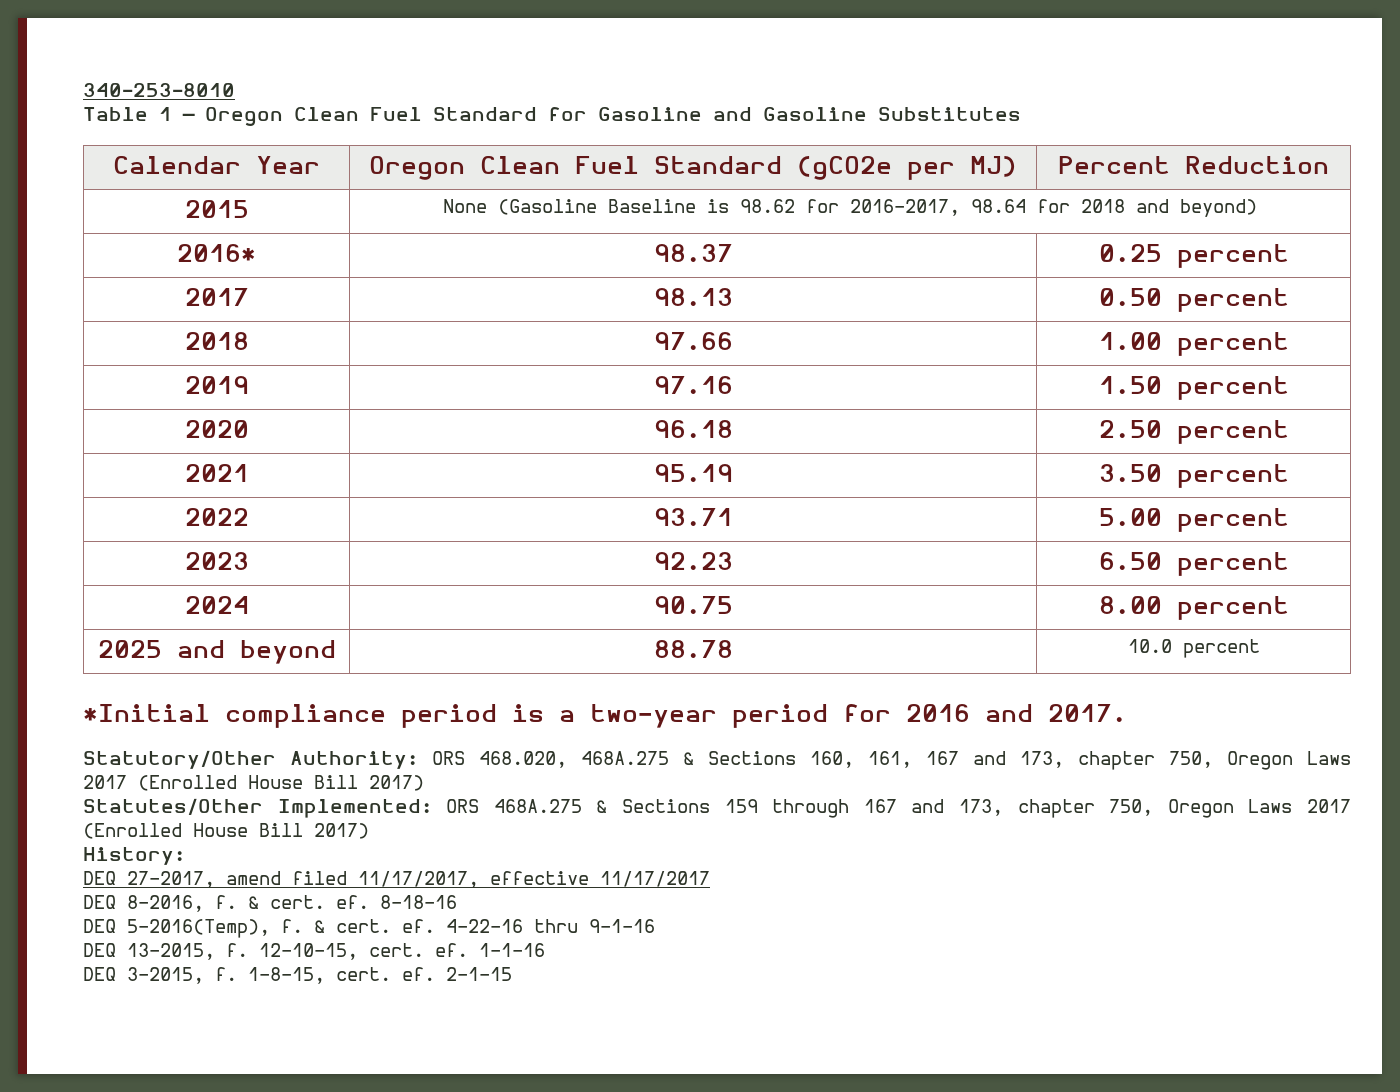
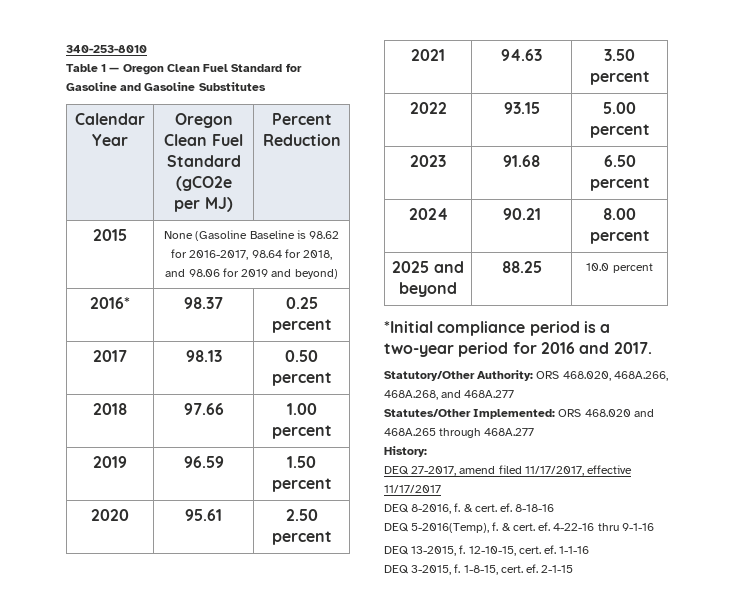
- 2015 | None (Gasoline Baseline is 98.62 for 2016-2017, 98.64 for 2018 and beyond)
+ 2015 | None (Gasoline Baseline is 98.62 for 2016-2017, 98.64 for 2018, and 98.06 for 2019 and beyond)
- 2019 | 97.16 | 1.50 percent
+ 2019 | 96.59 | 1.50 percent
- 2020 | 96.18 | 2.50 percent
+ 2020 | 95.61 | 2.50 percent
- 2021 | 95.19 | 3.50 percent
+ 2021 | 94.63 | 3.50 percent
- 2022 | 93.71 | 5.00 percent
+ 2022 | 93.15 | 5.00 percent
- 2023 | 92.23 | 6.50 percent
+ 2023 | 91.68 | 6.50 percent
- 2024 | 90.75 | 8.00 percent
+ 2024 | 90.21 | 8.00 percent
- 2025 and beyond | 88.78 | 10.0 percent
+ 2025 and beyond | 88.25 | 10.0 percent
- Statutory/Other Authority: ORS 468.020, 468A.275 & Sections 160, 161, 167 and 173, chapter 750, Oregon Laws 2017 (Enrolled House Bill 2017)
- Statutes/Other Implemented: ORS 468A.275 & Sections 159 through 167 and 173, chapter 750, Oregon Laws 2017 (Enrolled House Bill 2017)
+ Statutory/Other Authority: ORS 468.020, 468A.266, 468A.268, and 468A.277
+ Statutes/Other Implemented: ORS 468.020 and 468A.265 through 468A.277

